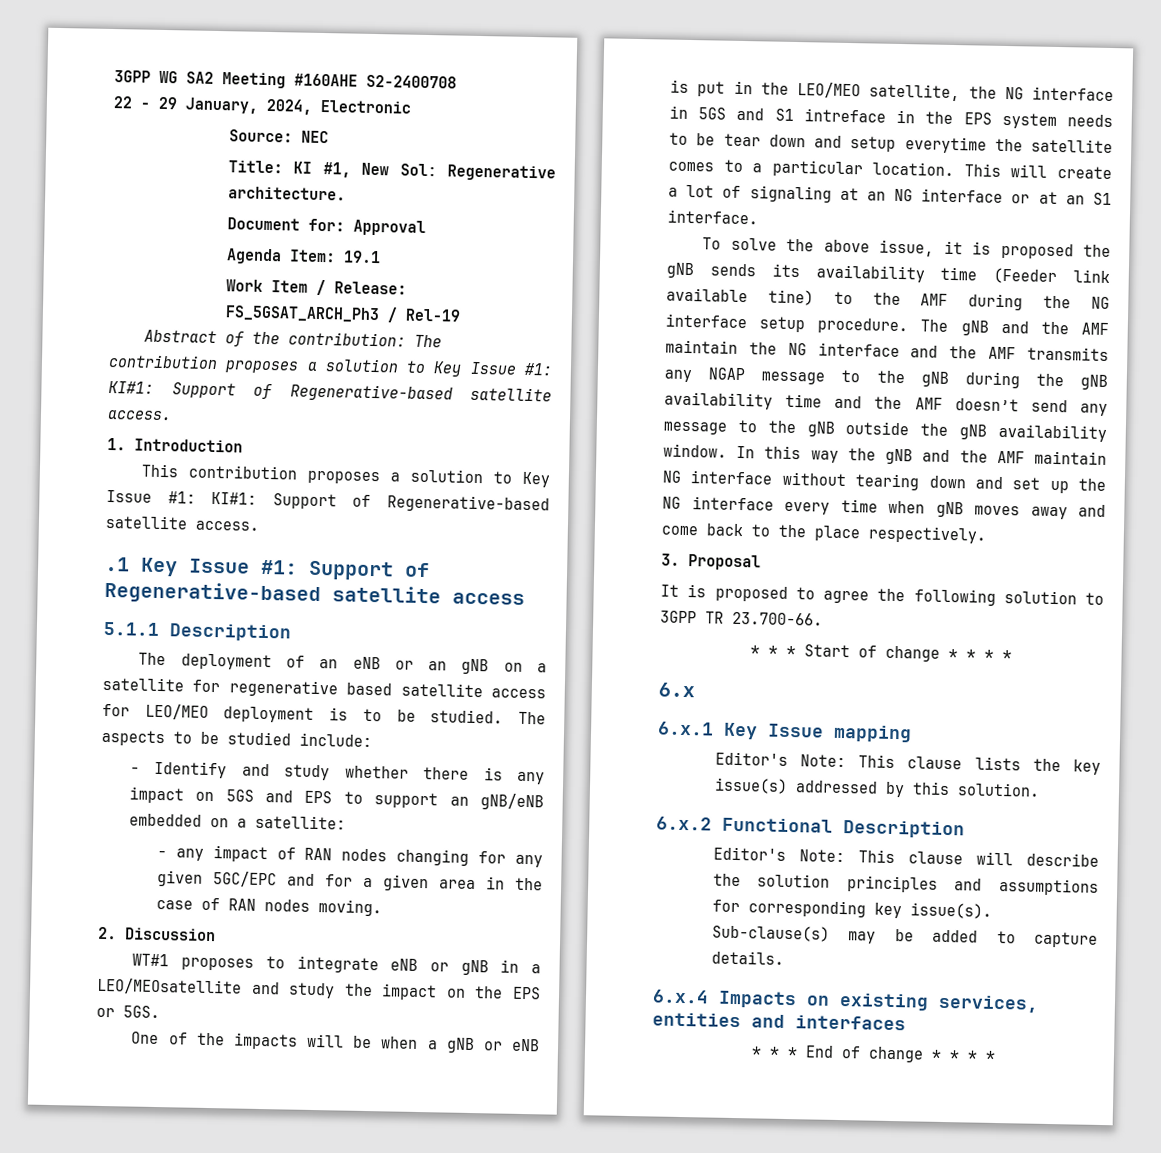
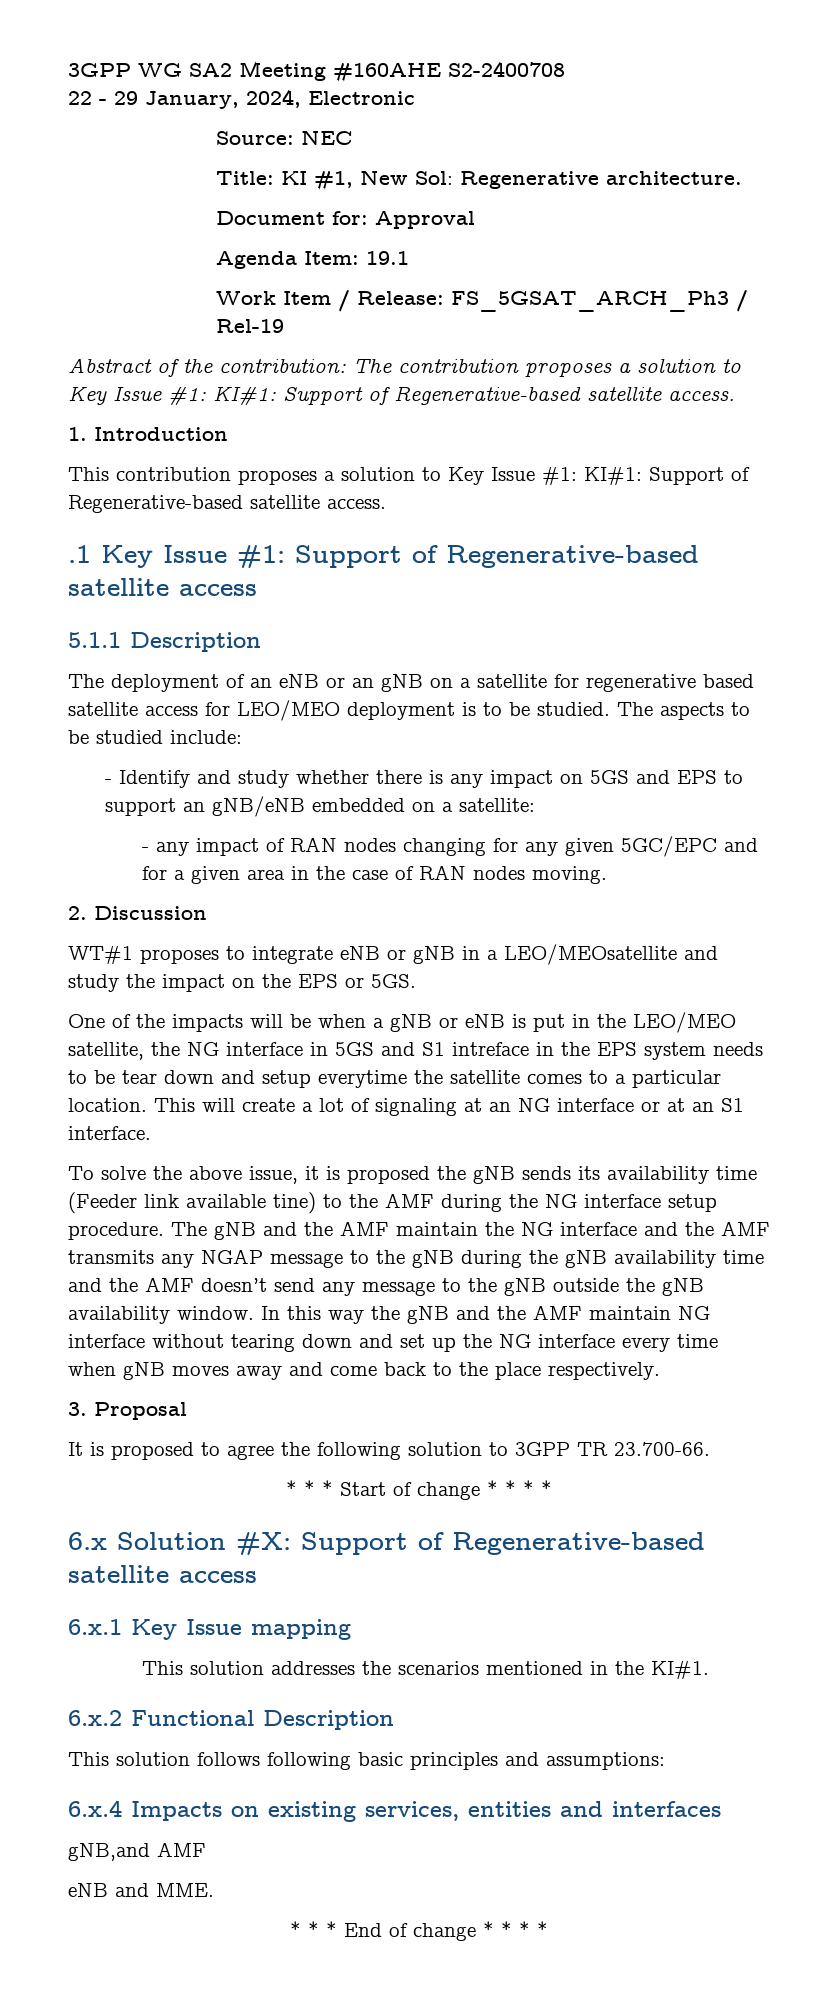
- 6.x
+ 6.x Solution #X: Support of Regenerative-based satellite access
  6.x.1 Key Issue mapping
- Editor's Note: This clause lists the key issue(s) addressed by this solution.
+ This solution addresses the scenarios mentioned in the KI#1.
  6.x.2 Functional Description
- Editor's Note: This clause will describe the solution principles and assumptions for corresponding key issue(s). Sub-clause(s) may be added to capture details.
+ This solution follows following basic principles and assumptions:
+ gNB,and AMF
+ eNB and MME.

